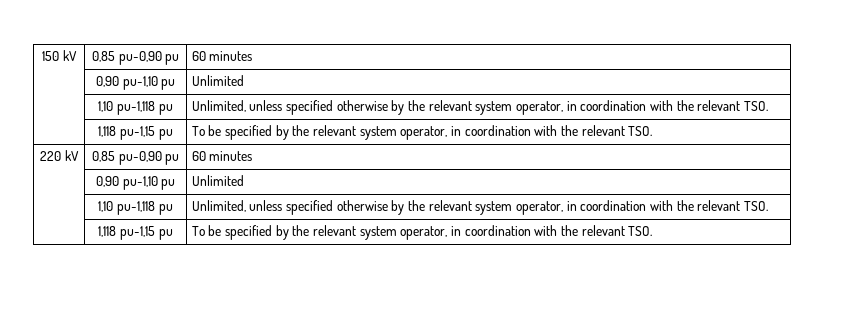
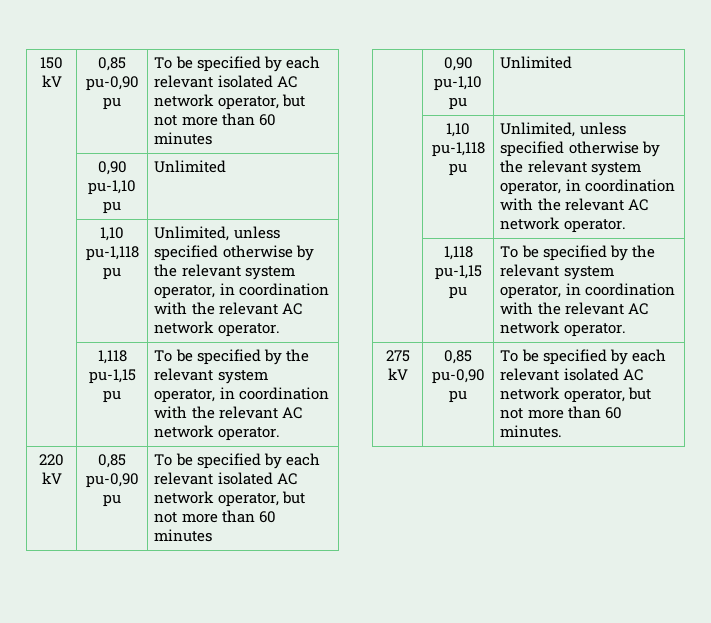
- 150 kV | 0,85 pu-0,90 pu | 60 minutes
+ 150 kV | 0,85 pu-0,90 pu | To be specified by each relevant isolated AC network operator, but not more than 60 minutes
  | 0,90 pu-1,10 pu | Unlimited
- | 1,10 pu-1,118 pu | Unlimited, unless specified otherwise by the relevant system operator, in coordination with the relevant TSO.
- | 1,118 pu-1,15 pu | To be specified by the relevant system operator, in coordination with the relevant TSO.
+ | 1,10 pu-1,118 pu | Unlimited, unless specified otherwise by the relevant system operator, in coordination with the relevant AC network operator.
+ | 1,118 pu-1,15 pu | To be specified by the relevant system operator, in coordination with the relevant AC network operator.
- 220 kV | 0,85 pu-0,90 pu | 60 minutes
+ 220 kV | 0,85 pu-0,90 pu | To be specified by each relevant isolated AC network operator, but not more than 60 minutes
  | 0,90 pu-1,10 pu | Unlimited
- | 1,10 pu-1,118 pu | Unlimited, unless specified otherwise by the relevant system operator, in coordination with the relevant TSO.
- | 1,118 pu-1,15 pu | To be specified by the relevant system operator, in coordination with the relevant TSO.
+ | 1,10 pu-1,118 pu | Unlimited, unless specified otherwise by the relevant system operator, in coordination with the relevant AC network operator.
+ | 1,118 pu-1,15 pu | To be specified by the relevant system operator, in coordination with the relevant AC network operator.
+ 275 kV | 0,85 pu-0,90 pu | To be specified by each relevant isolated AC network operator, but not more than 60 minutes.

